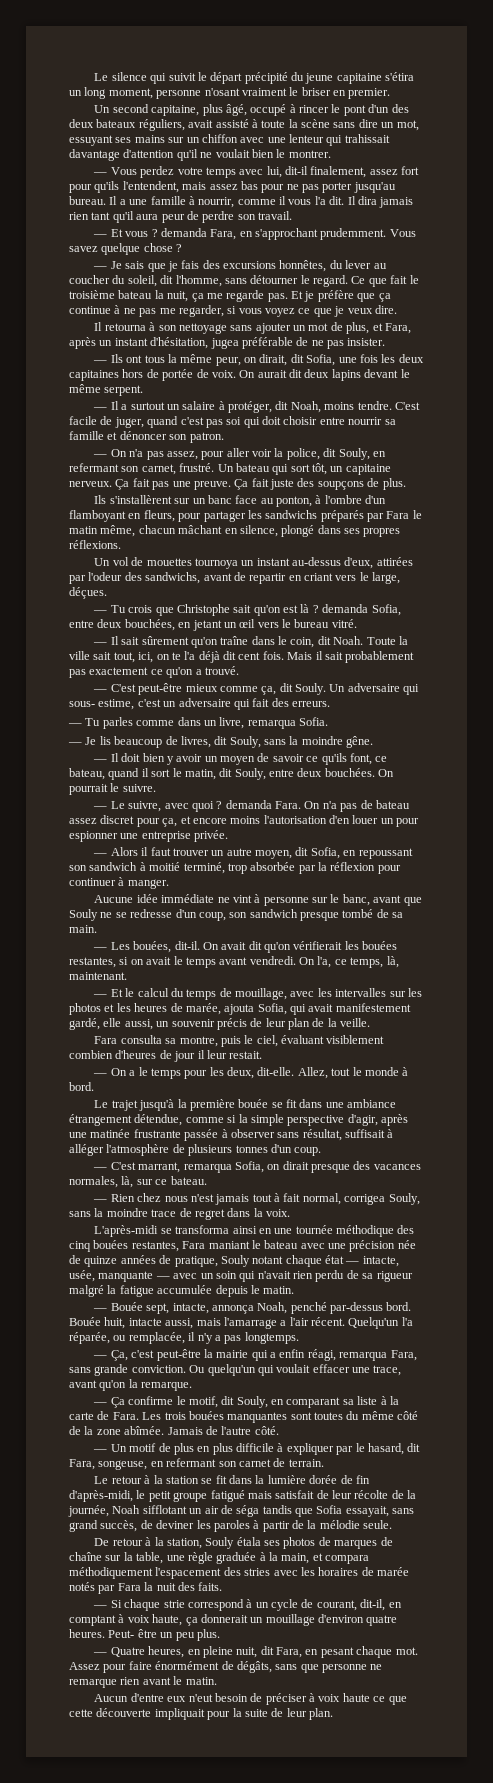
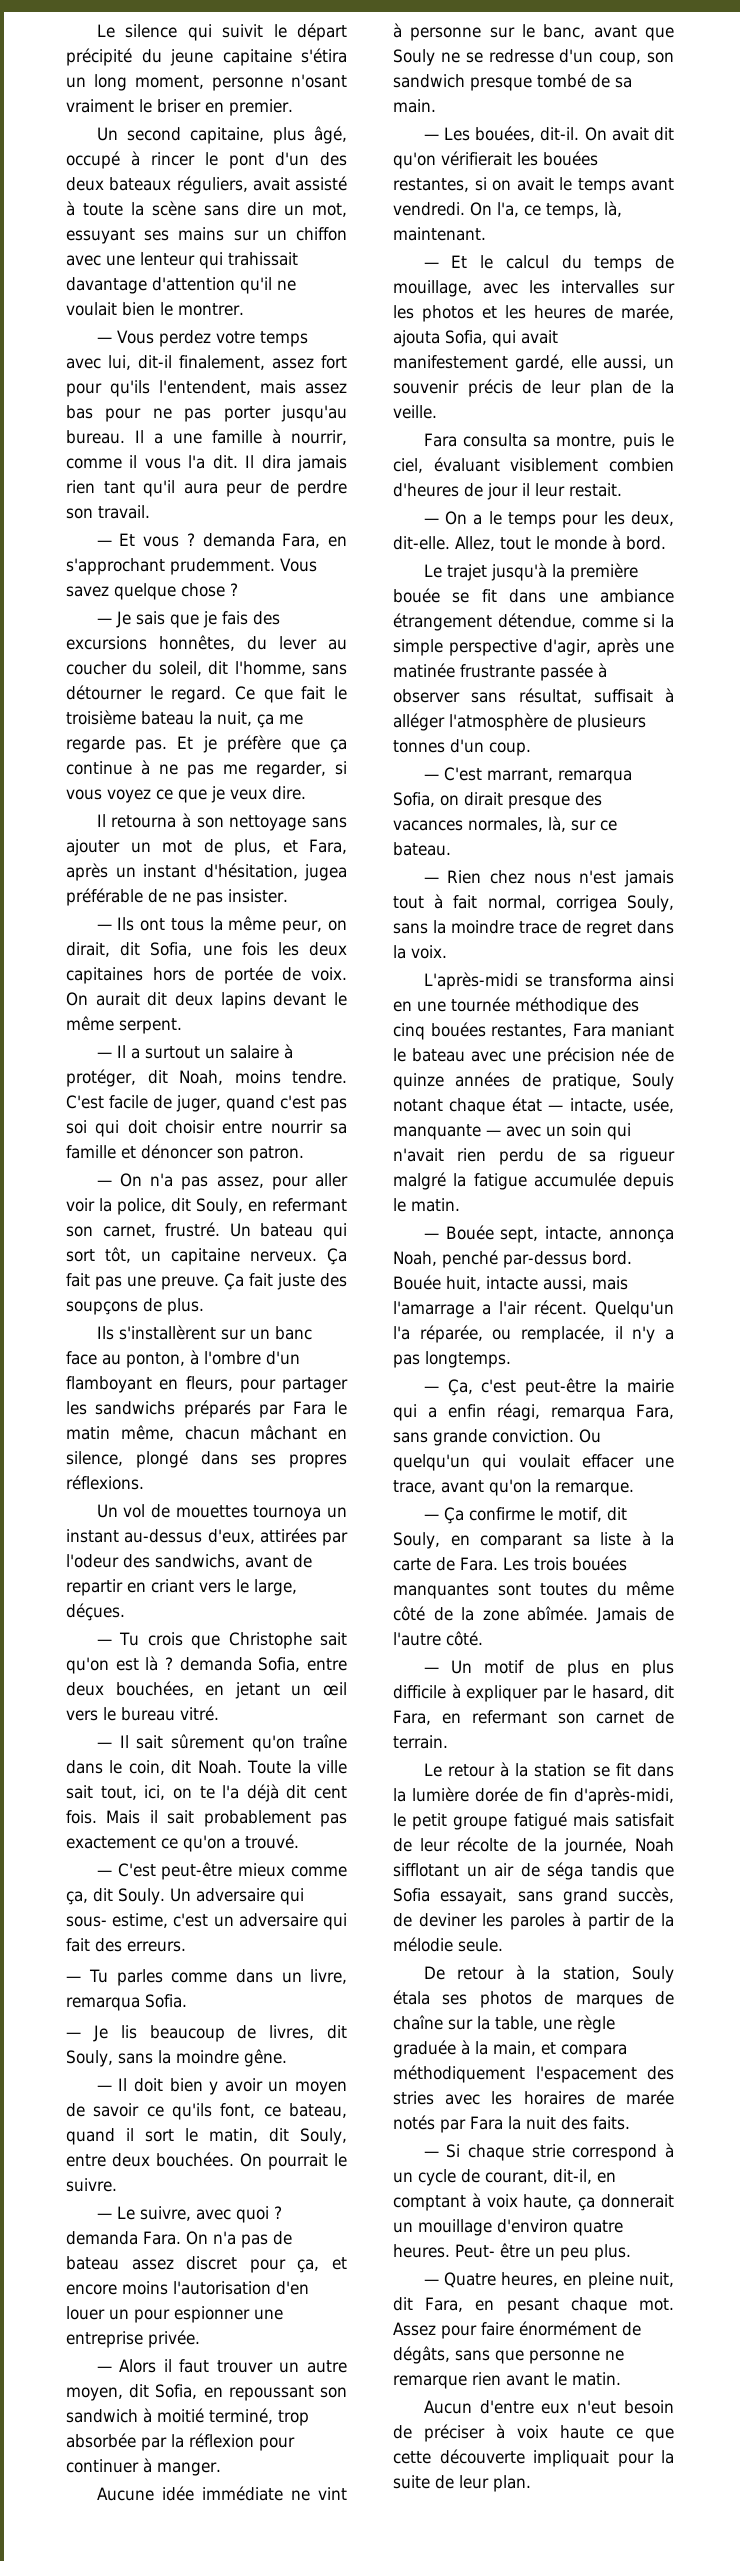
- — Un motif de plus en plus difficile à expliquer par le hasard, dit Fara, songeuse, en refermant son carnet de terrain.
+ — Un motif de plus en plus difficile à expliquer par le hasard, dit Fara, en refermant son carnet de terrain.

